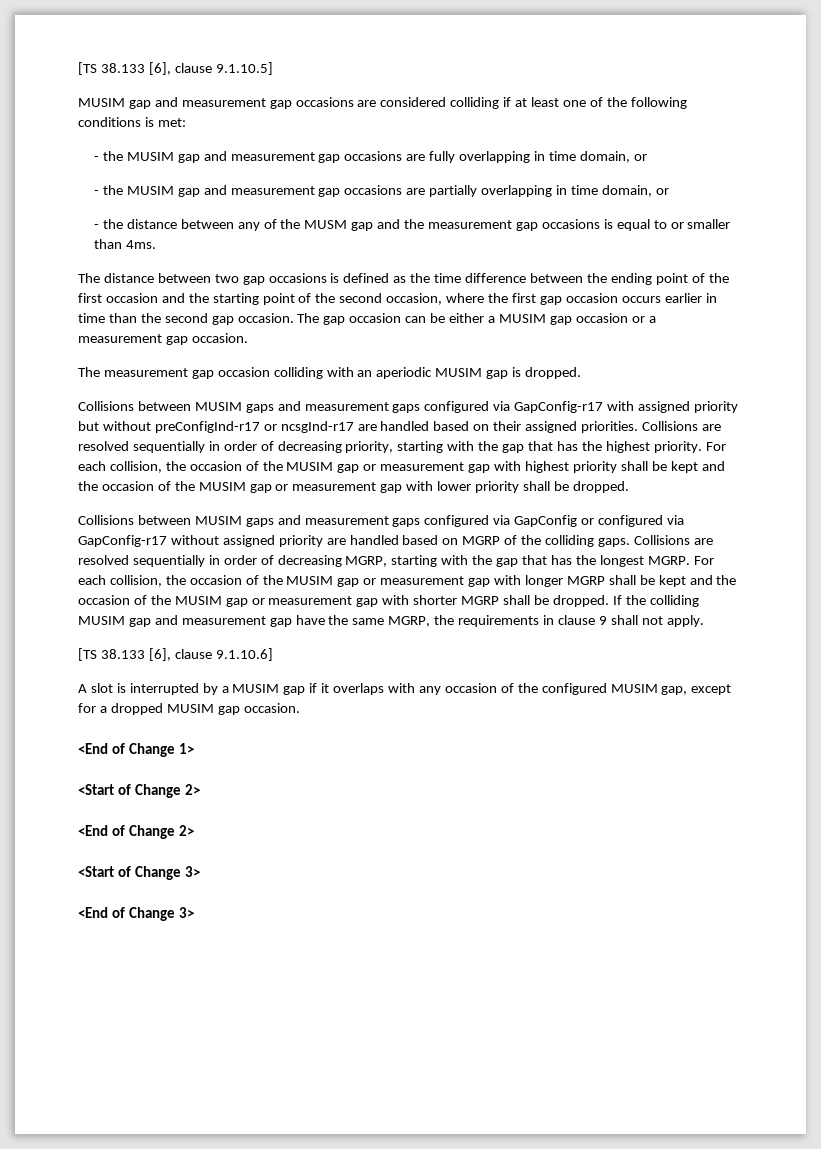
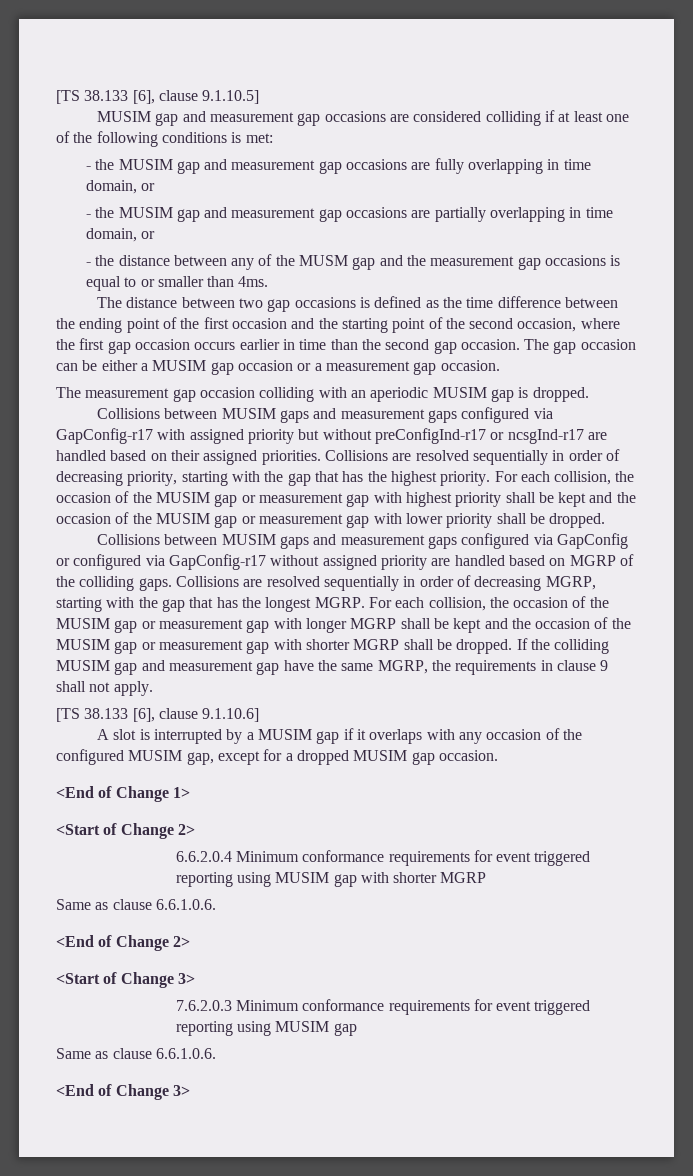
+ 6.6.2.0.4 Minimum conformance requirements for event triggered reporting using MUSIM gap with shorter MGRP
+ Same as clause 6.6.1.0.6.
+ 7.6.2.0.3 Minimum conformance requirements for event triggered reporting using MUSIM gap
+ Same as clause 6.6.1.0.6.

